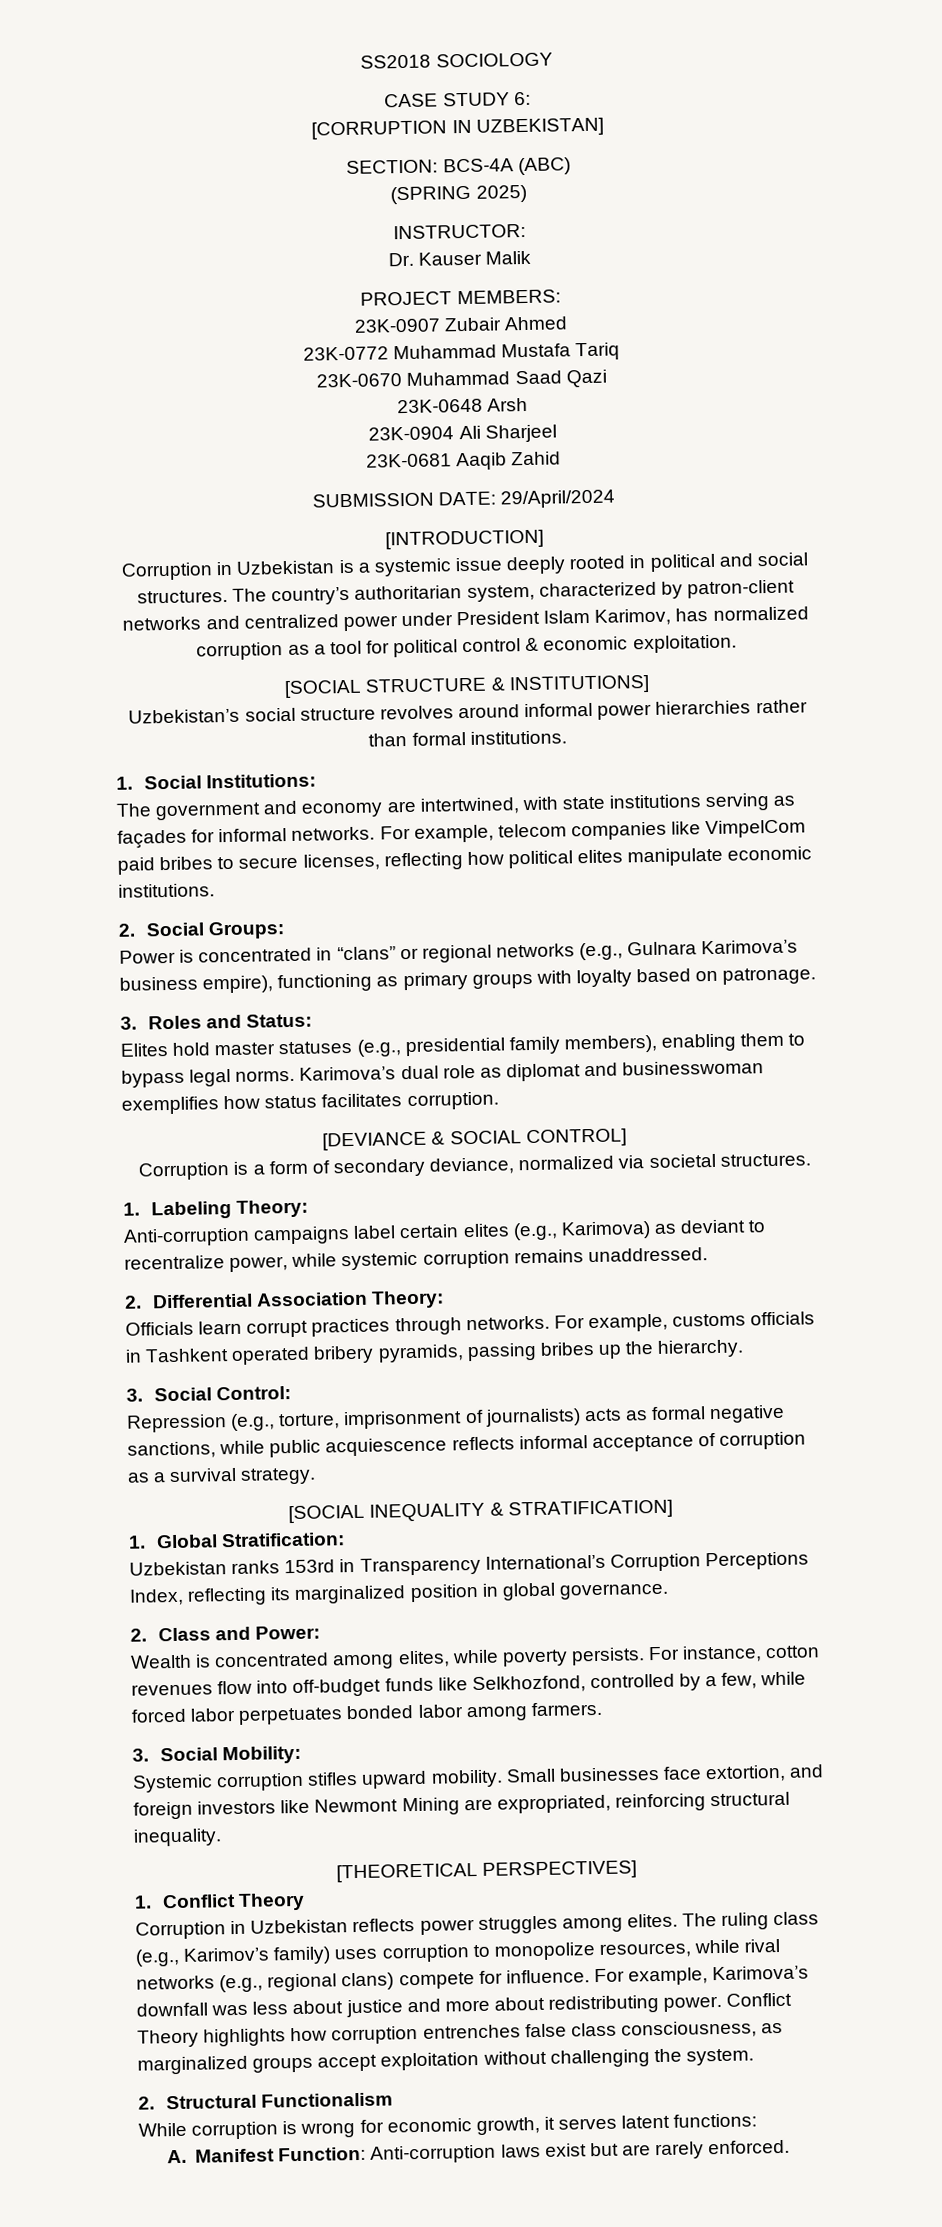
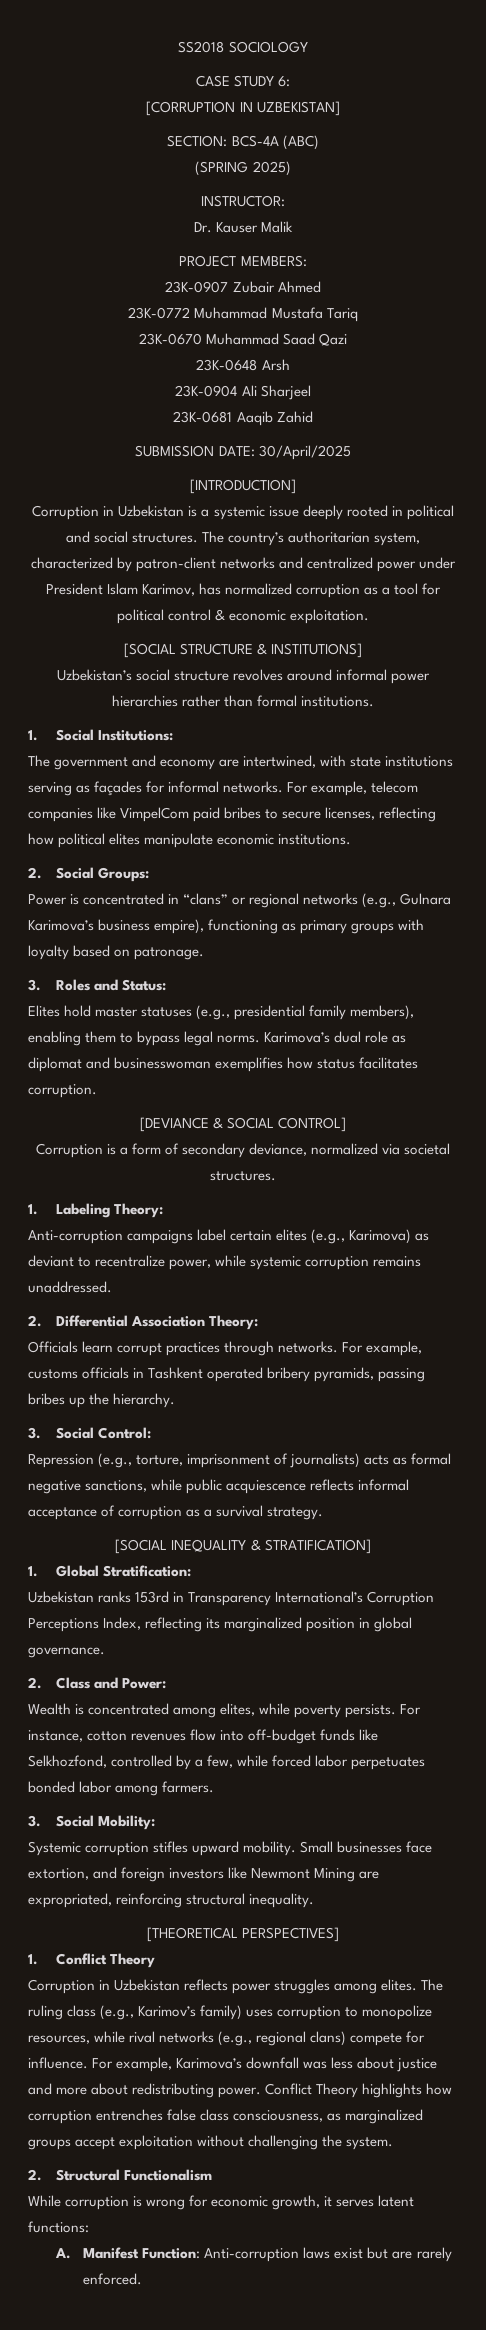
- SUBMISSION DATE: 29/April/2024
+ SUBMISSION DATE: 30/April/2025

